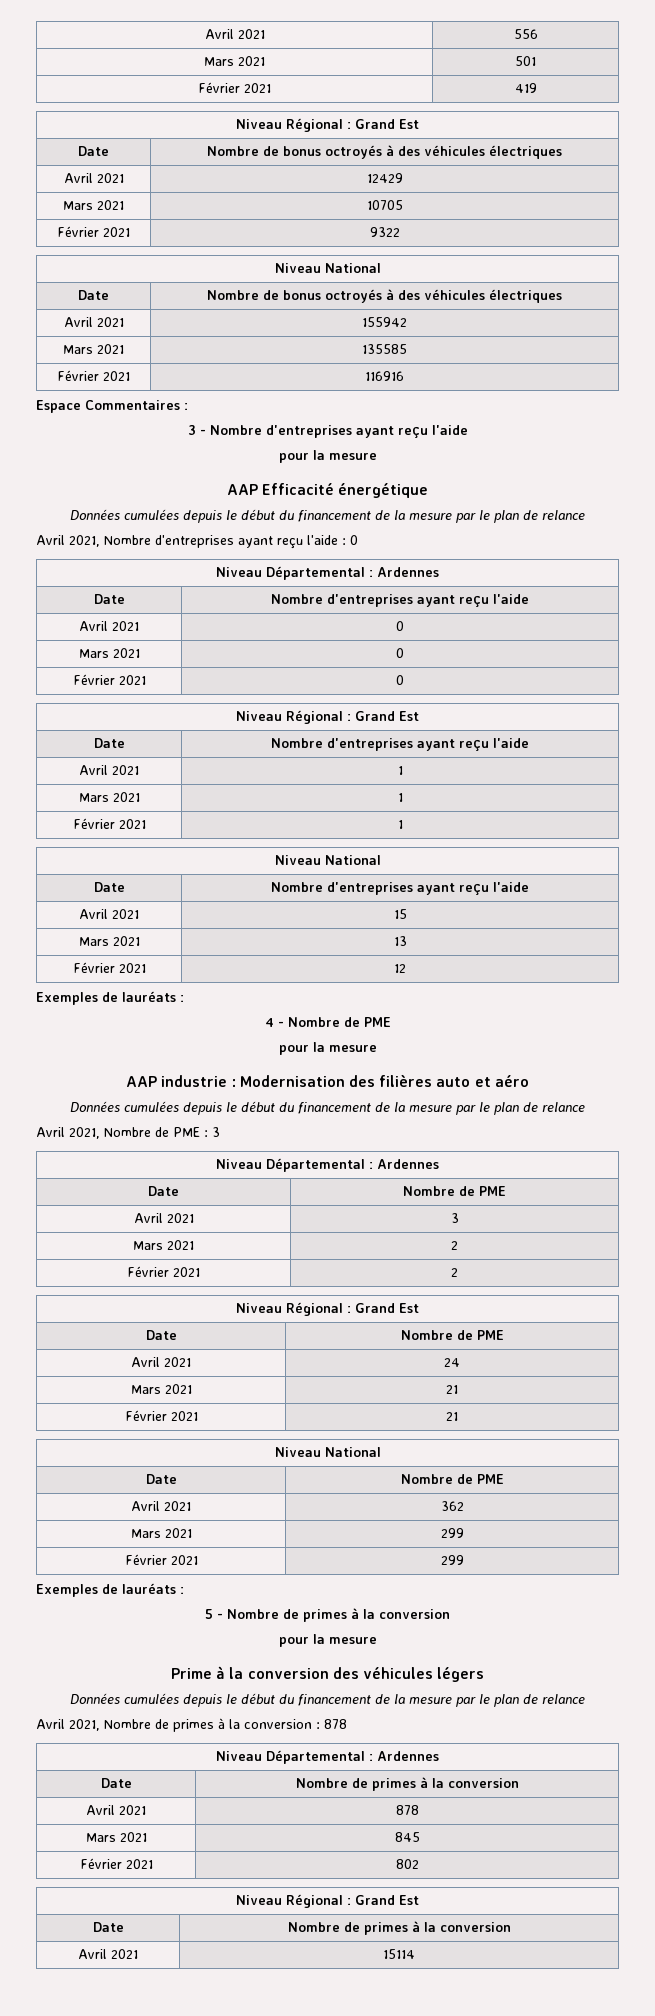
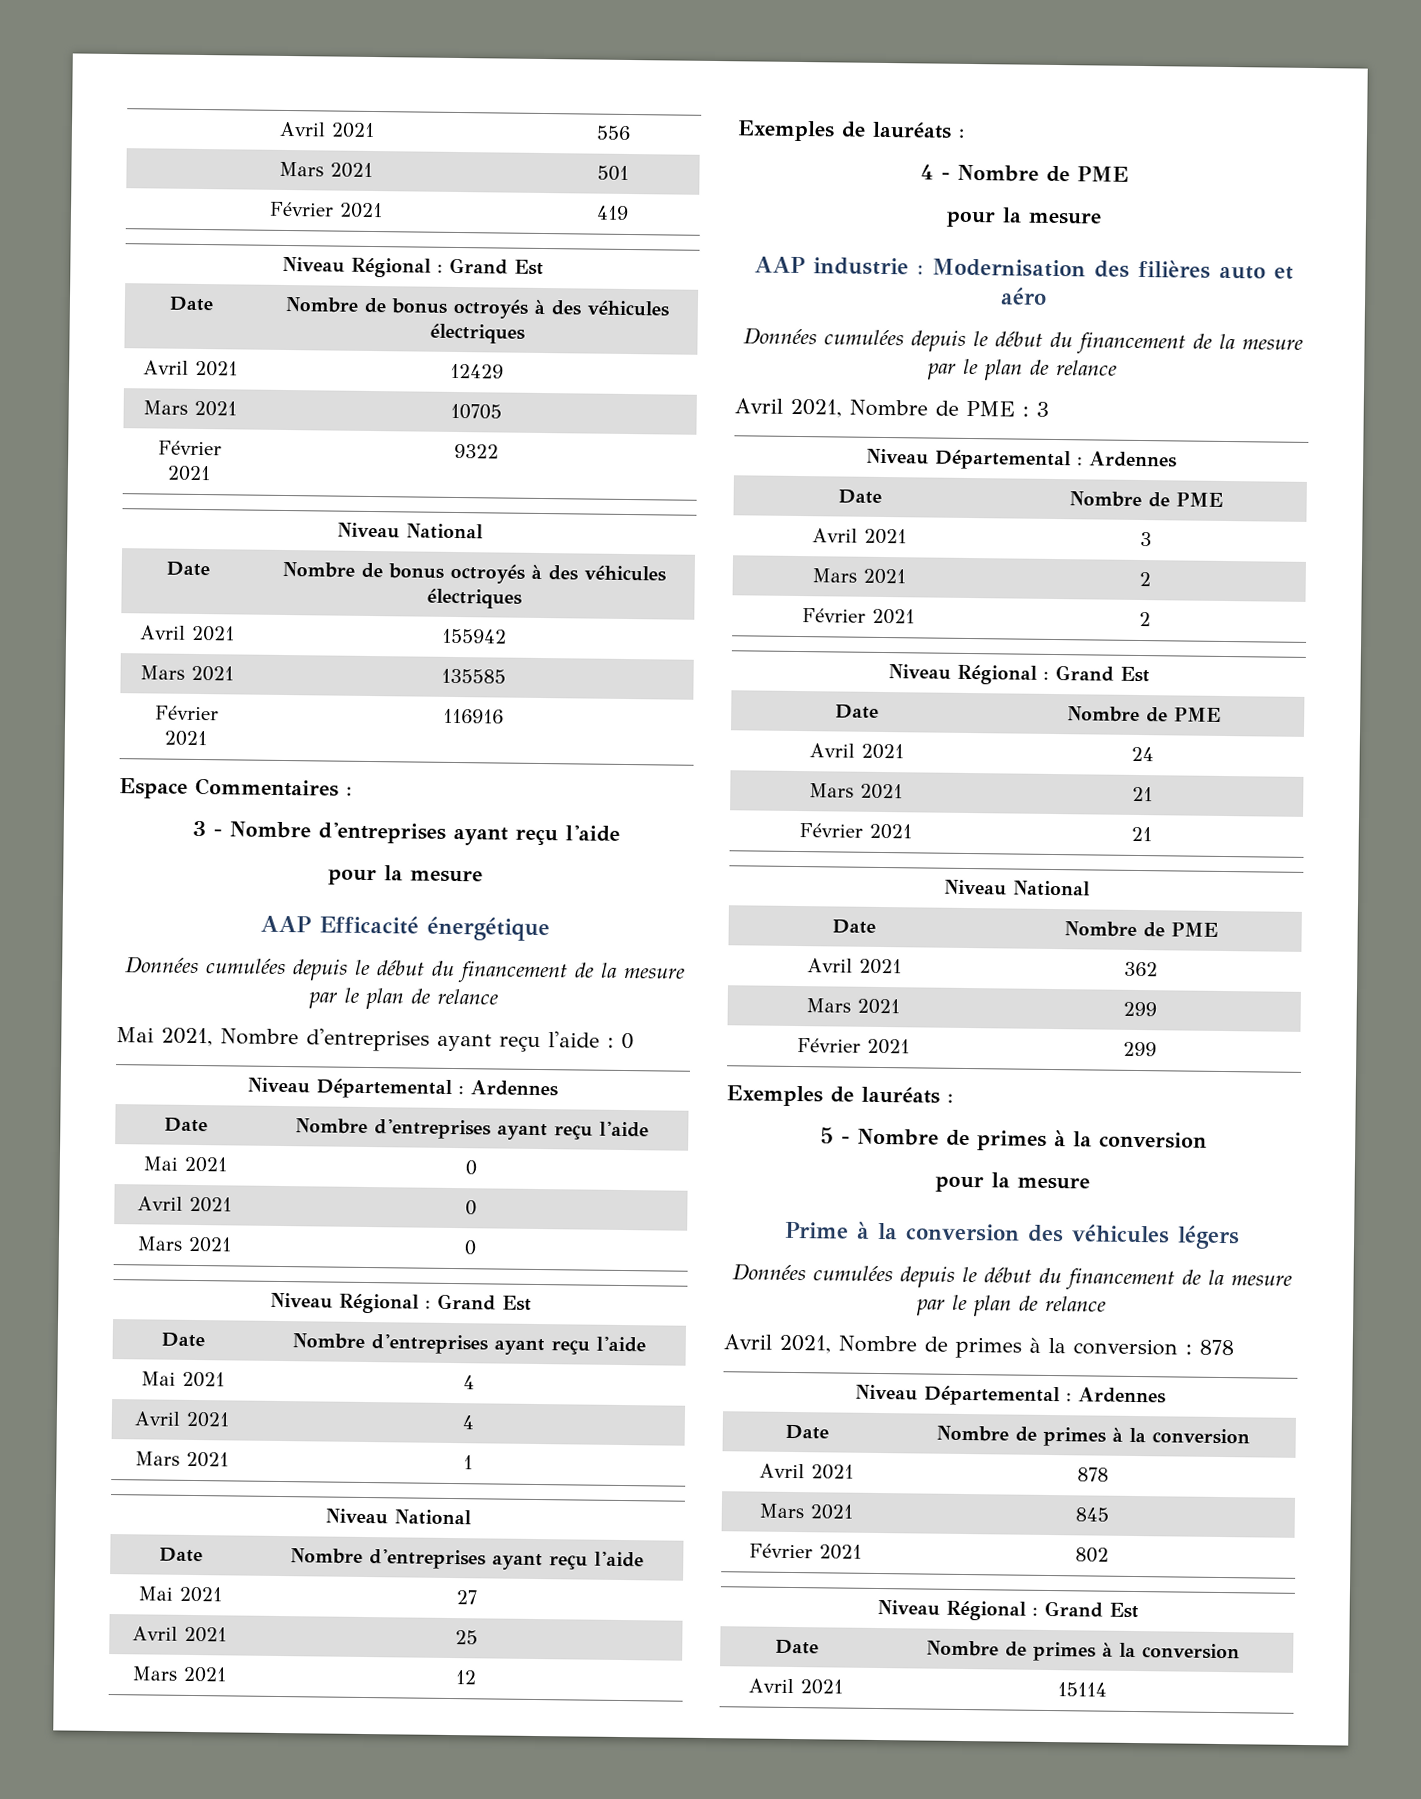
- Avril 2021, Nombre d'entreprises ayant reçu l'aide : 0
+ Mai 2021, Nombre d'entreprises ayant reçu l'aide : 0
+ Mai 2021 | 0
- Février 2021 | 0
- Avril 2021 | 1
+ Mai 2021 | 4
+ Avril 2021 | 4
- Février 2021 | 1
- Avril 2021 | 15
- Mars 2021 | 13
- Février 2021 | 12
+ Mai 2021 | 27
+ Avril 2021 | 25
+ Mars 2021 | 12

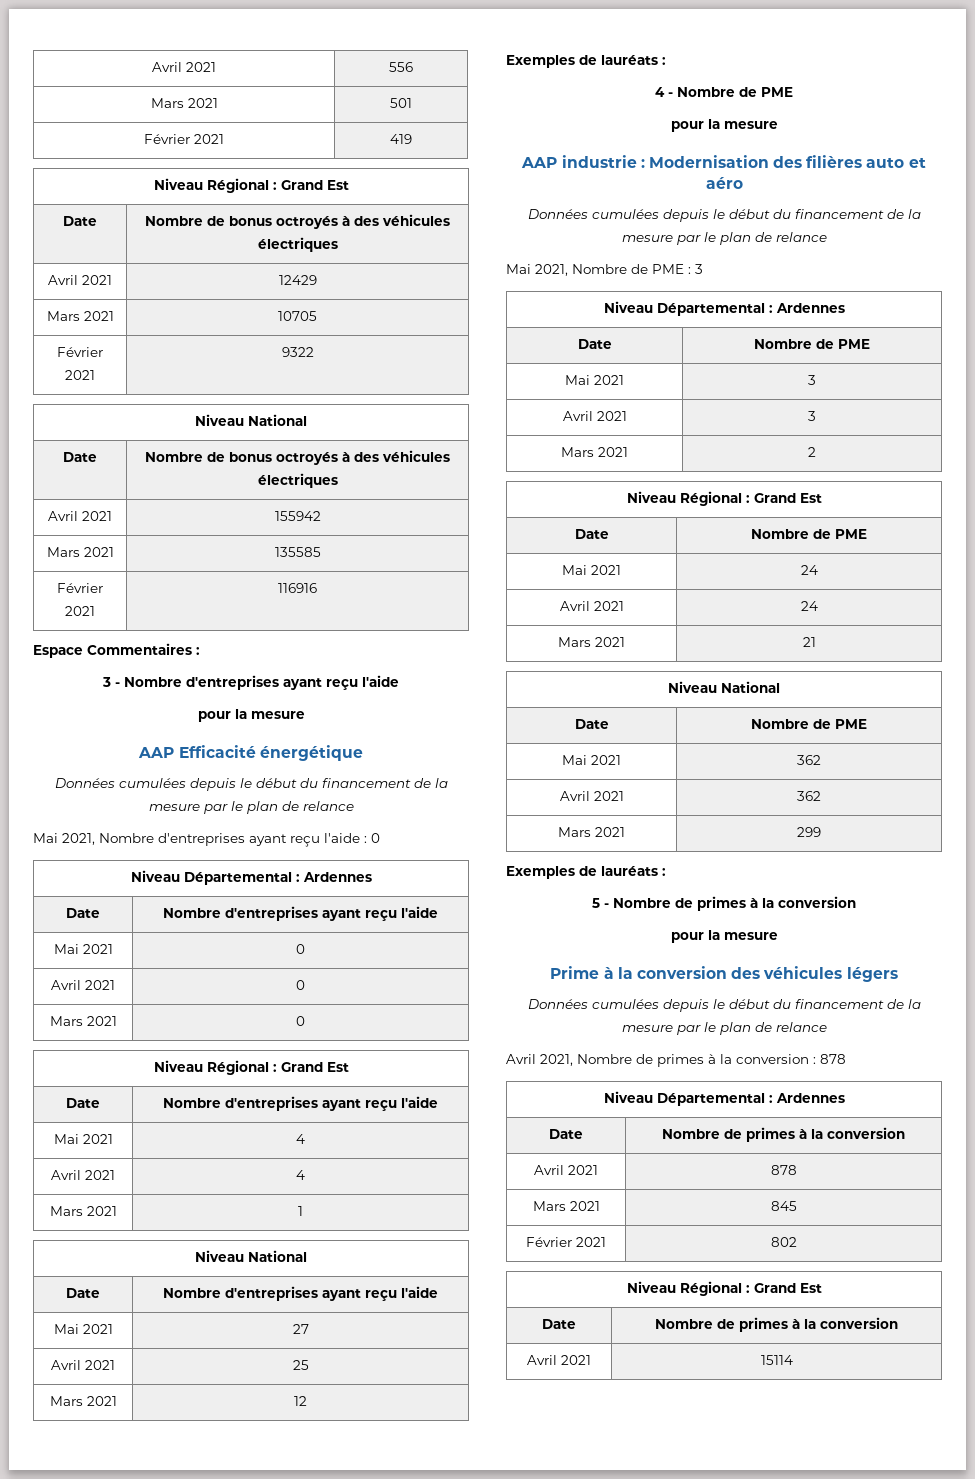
- Avril 2021, Nombre de PME : 3
+ Mai 2021, Nombre de PME : 3
+ Mai 2021 | 3
- Février 2021 | 2
+ Mai 2021 | 24
- Février 2021 | 21
+ Mai 2021 | 362
- Février 2021 | 299

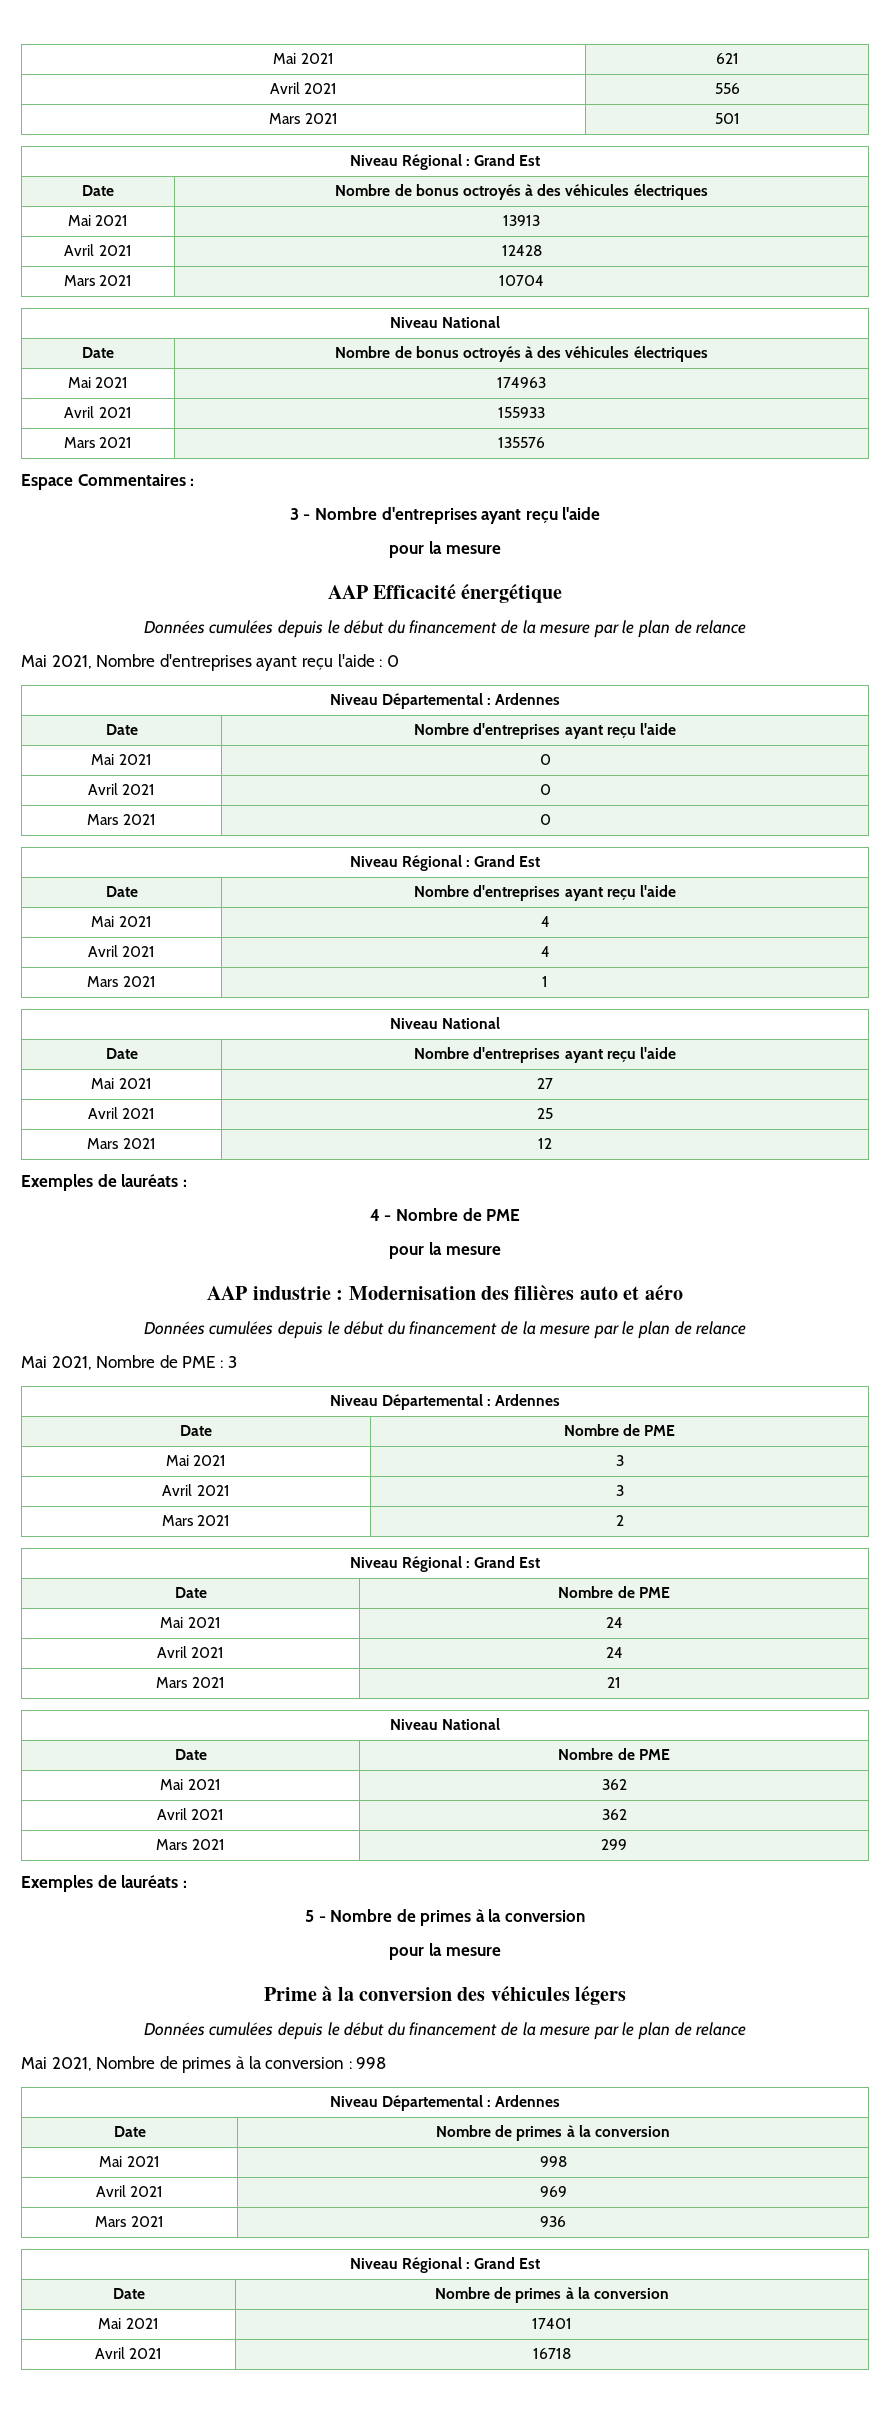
+ Mai 2021 | 621
- Février 2021 | 419
- Avril 2021 | 12429
- Mars 2021 | 10705
- Février 2021 | 9322
+ Mai 2021 | 13913
+ Avril 2021 | 12428
+ Mars 2021 | 10704
- Avril 2021 | 155942
- Mars 2021 | 135585
- Février 2021 | 116916
+ Mai 2021 | 174963
+ Avril 2021 | 155933
+ Mars 2021 | 135576
- Avril 2021, Nombre de primes à la conversion : 878
+ Mai 2021, Nombre de primes à la conversion : 998
- Avril 2021 | 878
- Mars 2021 | 845
- Février 2021 | 802
+ Mai 2021 | 998
+ Avril 2021 | 969
+ Mars 2021 | 936
- Avril 2021 | 15114
+ Mai 2021 | 17401
+ Avril 2021 | 16718

